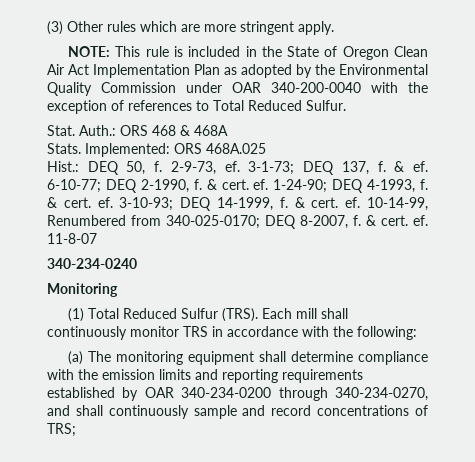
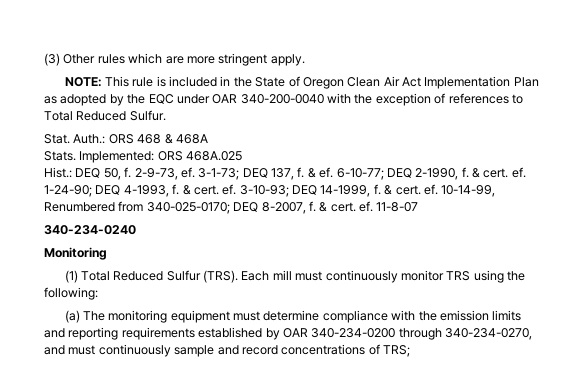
- NOTE: This rule is included in the State of Oregon Clean Air Act Implementation Plan as adopted by the Environmental Quality Commission under OAR 340-200-0040 with the exception of references to Total Reduced Sulfur.
+ NOTE: This rule is included in the State of Oregon Clean Air Act Implementation Plan as adopted by the EQC under OAR 340-200-0040 with the exception of references to Total Reduced Sulfur.
- Each mill shall continuously monitor TRS in accordance with the following:
+ Each mill must continuously monitor TRS using the following:
- (a) The monitoring equipment shall determine compliance with the emission limits and reporting requirements established by OAR 340-234-0200 through 340-234-0270, and shall continuously sample and record concentrations of TRS;
+ (a) The monitoring equipment must determine compliance with the emission limits and reporting requirements established by OAR 340-234-0200 through 340-234-0270, and must continuously sample and record concentrations of TRS;

